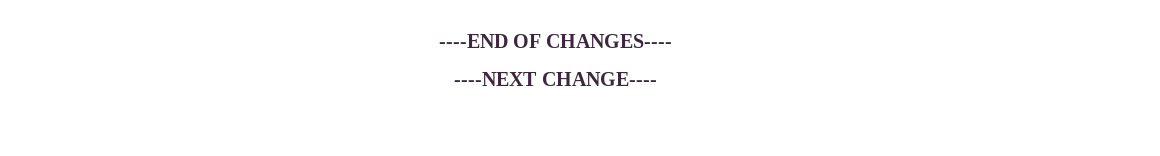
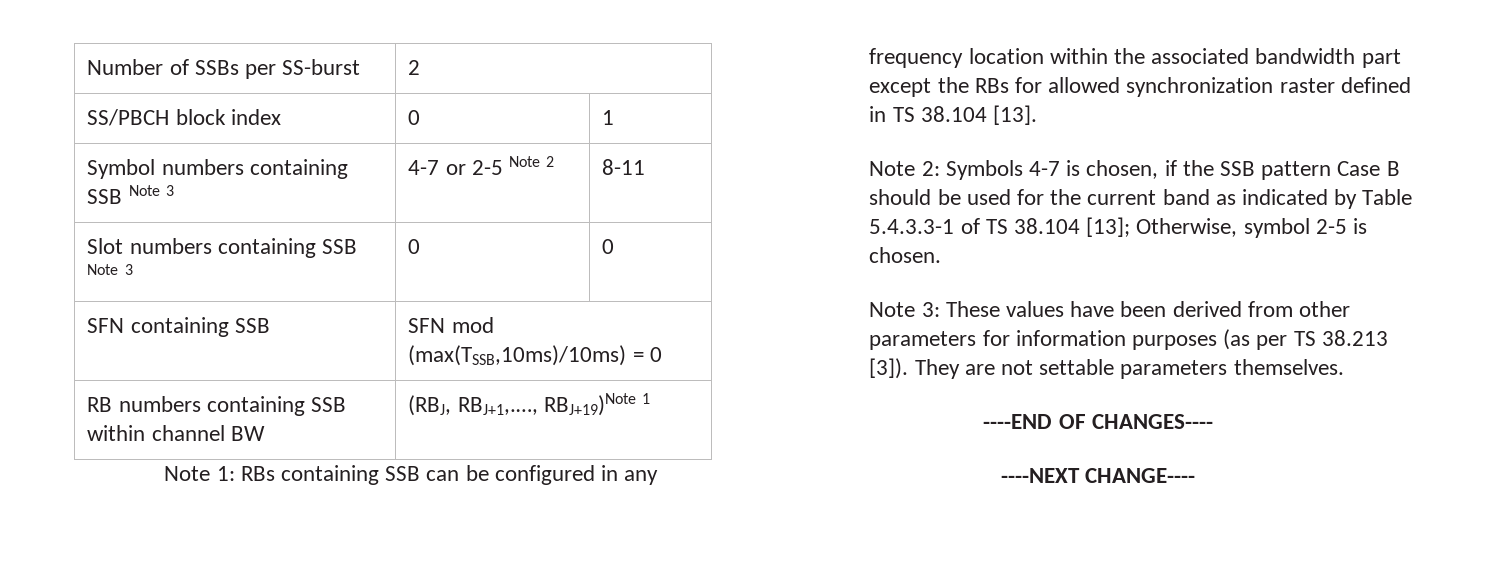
+ Number of SSBs per SS-burst | 2
+ SS/PBCH block index | 0 | 1
+ Symbol numbers containing SSB Note 3 | 4-7 or 2-5 Note 2 | 8-11
+ Slot numbers containing SSB Note 3 | 0 | 0
+ SFN containing SSB | SFN mod (max(TSSB,10ms)/10ms) = 0
+ RB numbers containing SSB within channel BW | (RBJ, RBJ+1,.…, RBJ+19)Note 1
+ Note 1: RBs containing SSB can be configured in any frequency location within the associated bandwidth part except the RBs for allowed synchronization raster defined in TS 38.104 [13].
+ Note 2: Symbols 4-7 is chosen, if the SSB pattern Case B should be used for the current band as indicated by Table 5.4.3.3-1 of TS 38.104 [13]; Otherwise, symbol 2-5 is chosen.
+ Note 3: These values have been derived from other parameters for information purposes (as per TS 38.213 [3]). They are not settable parameters themselves.

